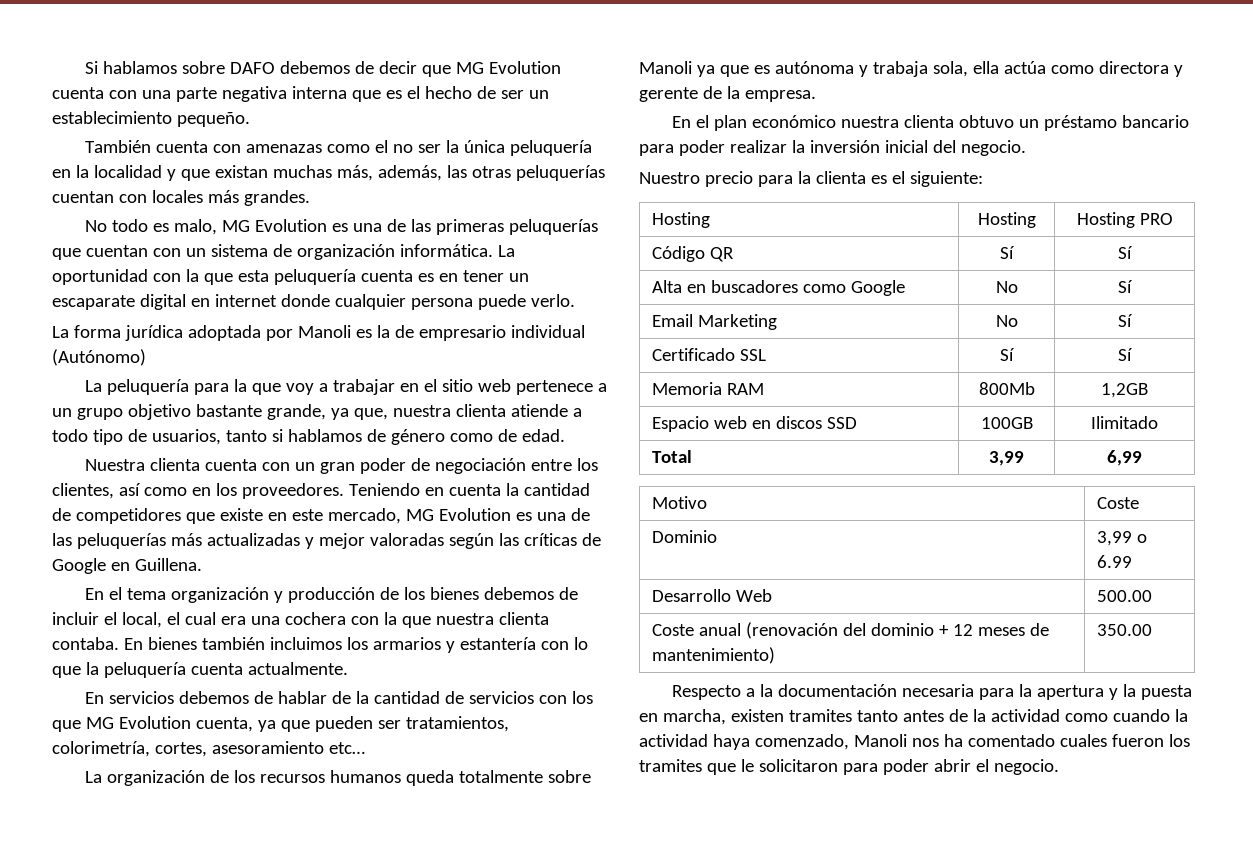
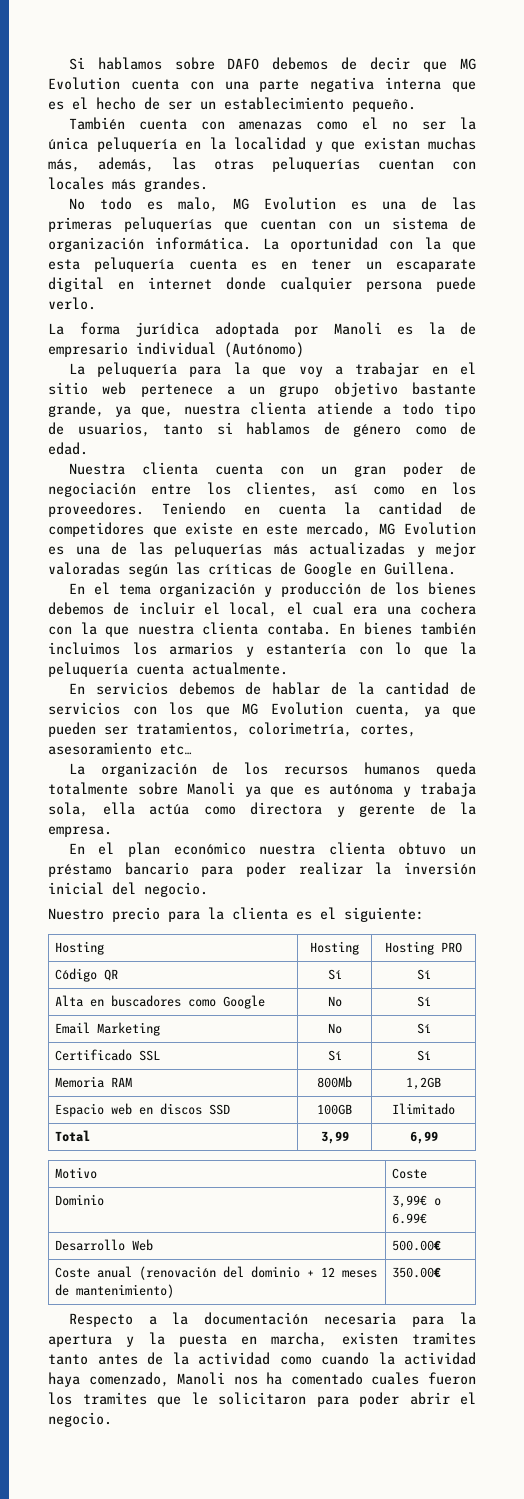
- Dominio | 3,99 o 6.99
+ Dominio | 3,99€ o 6.99€
- Desarrollo Web | 500.00
+ Desarrollo Web | 500.00€
- Coste anual (renovación del dominio + 12 meses de mantenimiento) | 350.00
+ Coste anual (renovación del dominio + 12 meses de mantenimiento) | 350.00€

